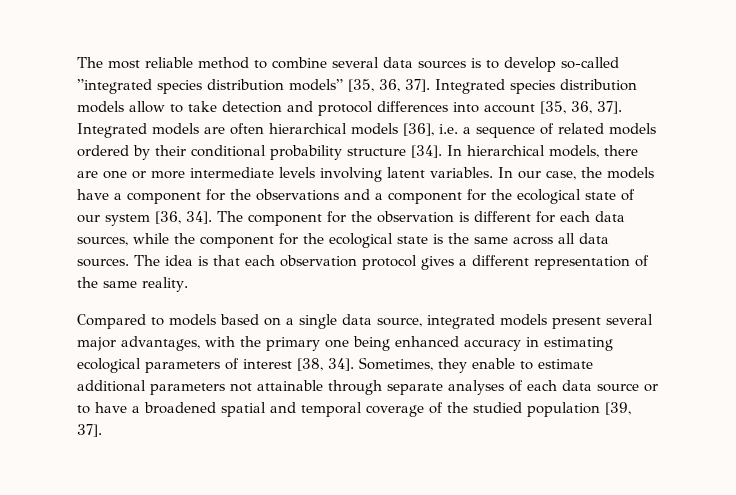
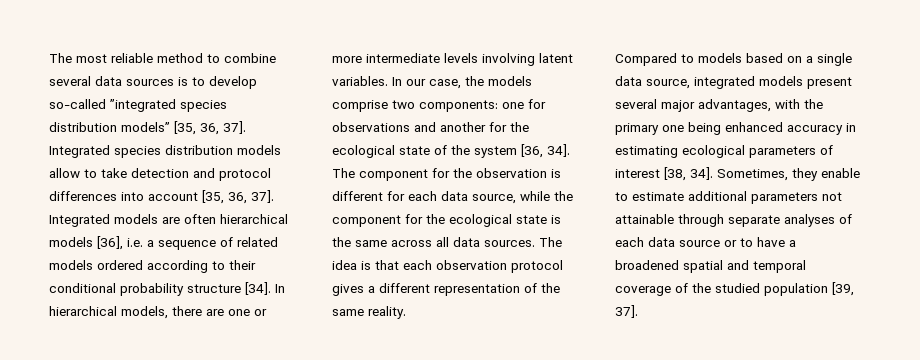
- Integrated models are often hierarchical models [36], i.e. a sequence of related models ordered by their conditional probability structure [34].
+ Integrated models are often hierarchical models [36], i.e. a sequence of related models ordered according to their conditional probability structure [34].
- In our case, the models have a component for the observations and a component for the ecological state of our system [36, 34].
+ In our case, the models comprise two components: one for observations and another for the ecological state of the system [36, 34].
- The component for the observation is different for each data sources, while the component for the ecological state is the same across all data sources.
+ The component for the observation is different for each data source, while the component for the ecological state is the same across all data sources.

